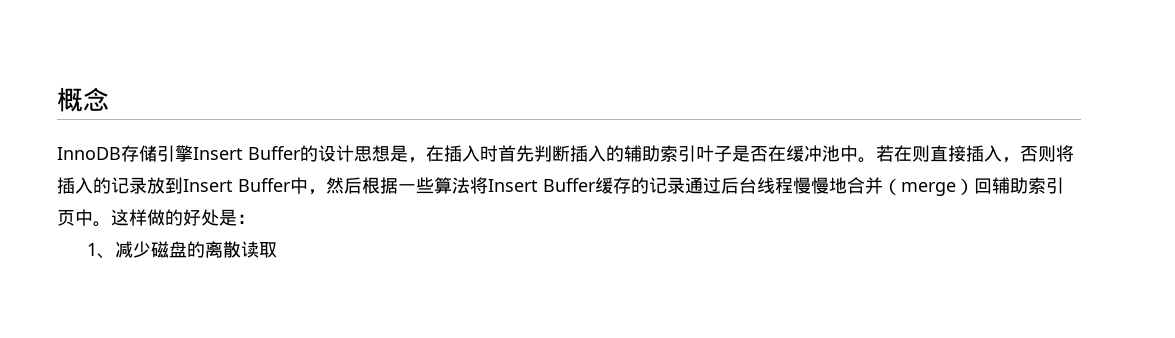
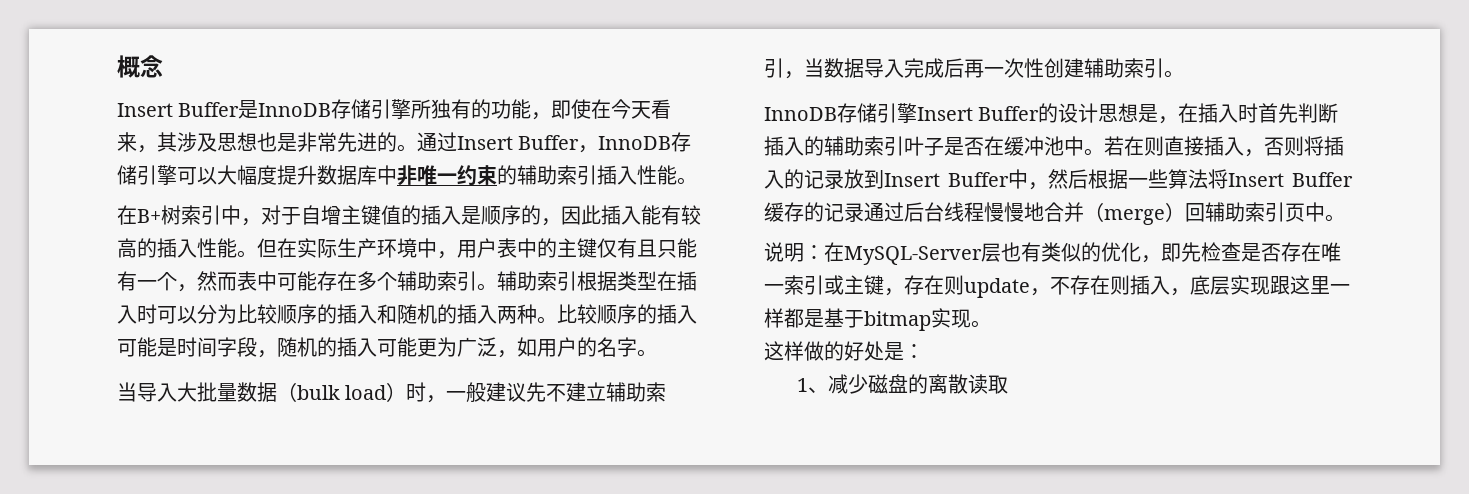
+ Insert Buffer是InnoDB存储引擎所独有的功能，即使在今天看来，其涉及思想也是非常先进的。通过Insert Buffer，InnoDB存储引擎可以大幅度提升数据库中非唯一约束的辅助索引插入性能。
+ 在B+树索引中，对于自增主键值的插入是顺序的，因此插入能有较高的插入性能。但在实际生产环境中，用户表中的主键仅有且只能有一个，然而表中可能存在多个辅助索引。辅助索引根据类型在插入时可以分为比较顺序的插入和随机的插入两种。比较顺序的插入可能是时间字段，随机的插入可能更为广泛，如用户的名字。
+ 当导入大批量数据（bulk load）时，一般建议先不建立辅助索引，当数据导入完成后再一次性创建辅助索引。
- 若在则直接插入，否则将插入的记录放到Insert Buffer中，然后根据一些算法将Insert Buffer缓存的记录通过后台线程慢慢地合并（merge）回辅助索引页中。这样做的好处是：
+ 若在则直接插入，否则将插入的记录放到Insert Buffer中，然后根据一些算法将Insert Buffer缓存的记录通过后台线程慢慢地合并（merge）回辅助索引页中。
+ 说明：在MySQL-Server层也有类似的优化，即先检查是否存在唯一索引或主键，存在则update，不存在则插入，底层实现跟这里一样都是基于bitmap实现。
+ 这样做的好处是：

